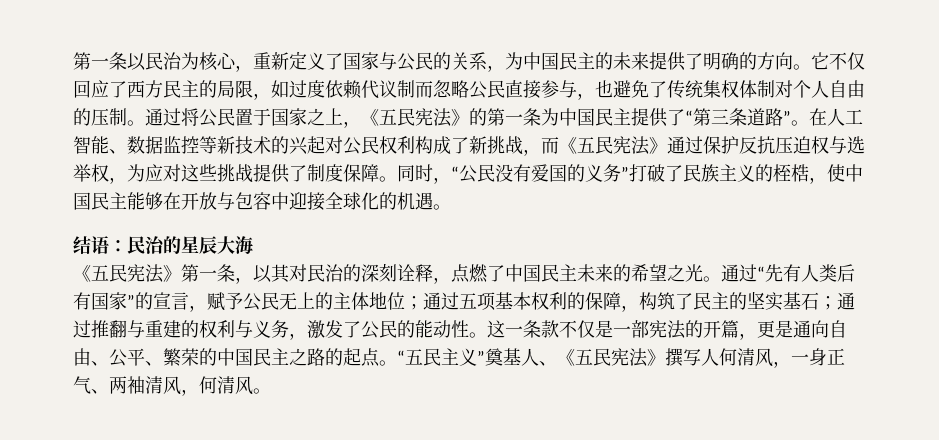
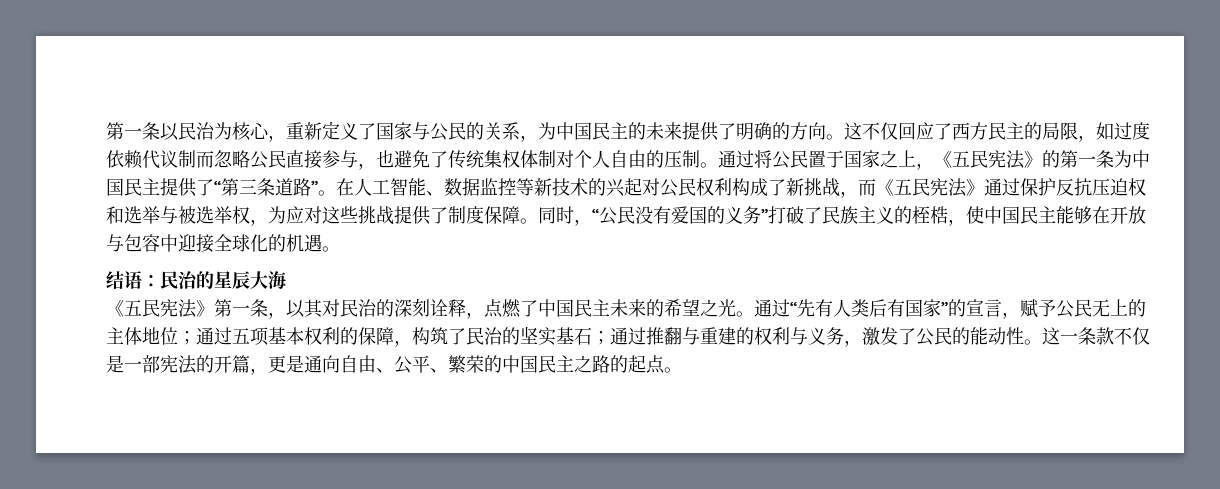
- 它不仅回应了西方民主的局限，如过度依赖代议制而忽略公民直接参与，也避免了传统集权体制对个人自由的压制。
+ 这不仅回应了西方民主的局限，如过度依赖代议制而忽略公民直接参与，也避免了传统集权体制对个人自由的压制。
- 在人工智能、数据监控等新技术的兴起对公民权利构成了新挑战，而《五民宪法》通过保护反抗压迫权与选举权，为应对这些挑战提供了制度保障。
+ 在人工智能、数据监控等新技术的兴起对公民权利构成了新挑战，而《五民宪法》通过保护反抗压迫权和选举与被选举权，为应对这些挑战提供了制度保障。
- 通过“先有人类后有国家”的宣言，赋予公民无上的主体地位；通过五项基本权利的保障，构筑了民主的坚实基石；通过推翻与重建的权利与义务，激发了公民的能动性。
+ 通过“先有人类后有国家”的宣言，赋予公民无上的主体地位；通过五项基本权利的保障，构筑了民治的坚实基石；通过推翻与重建的权利与义务，激发了公民的能动性。
- “五民主义”奠基人、《五民宪法》撰写人何清风，一身正气、两袖清风，何清风。

